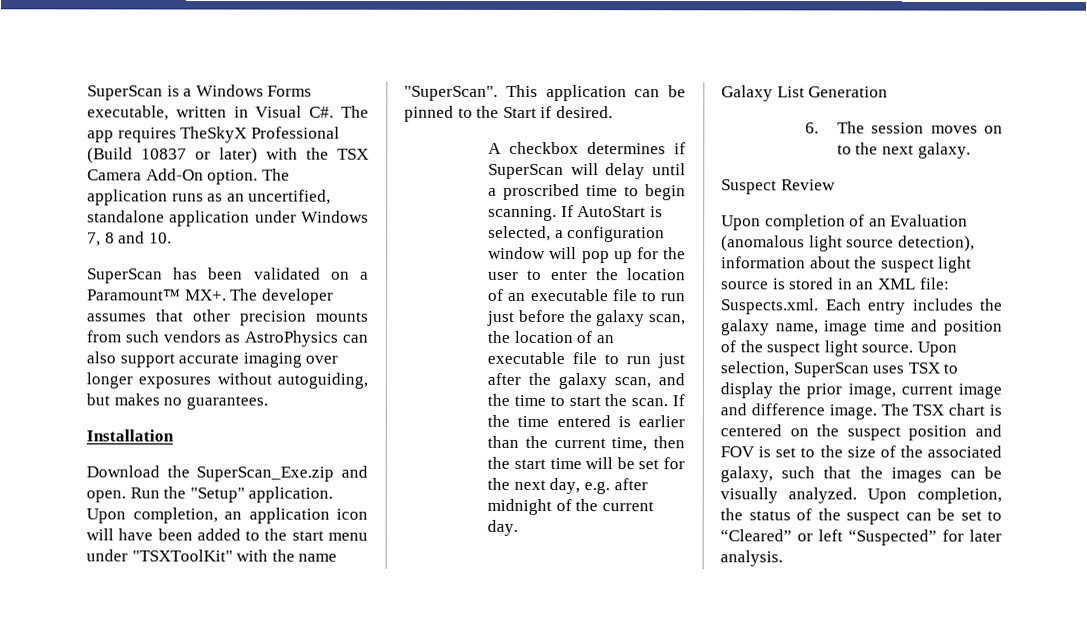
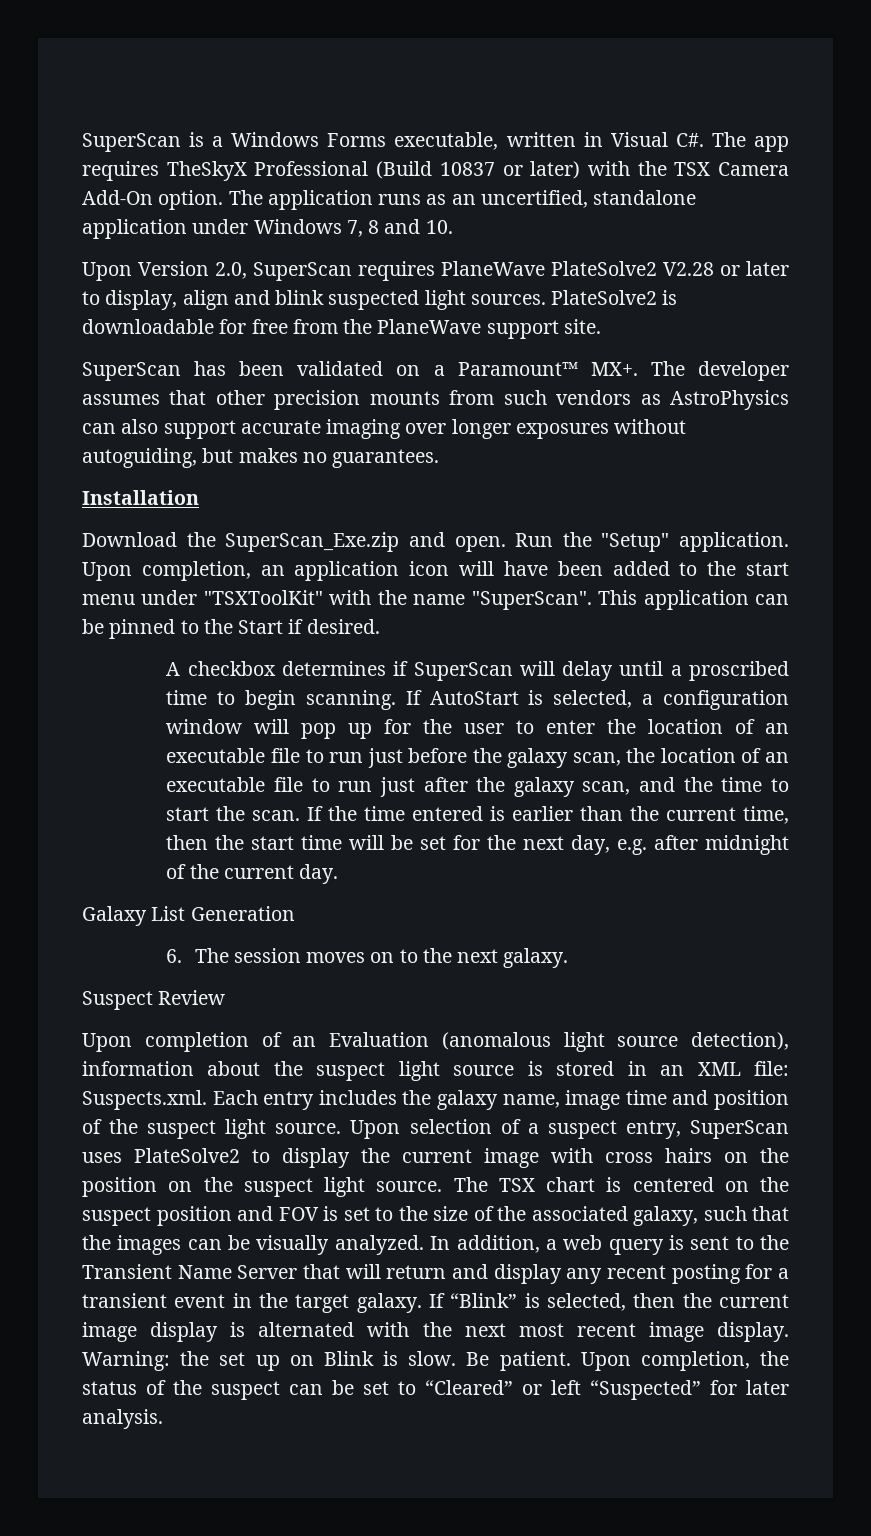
+ Upon Version 2.0, SuperScan requires PlaneWave PlateSolve2 V2.28 or later to display, align and blink suspected light sources. PlateSolve2 is downloadable for free from the PlaneWave support site.
- Upon selection, SuperScan uses TSX to display the prior image, current image and difference image.
+ Upon selection of a suspect entry, SuperScan uses PlateSolve2 to display the current image with cross hairs on the position on the suspect light source.
+ In addition, a web query is sent to the Transient Name Server that will return and display any recent posting for a transient event in the target galaxy. If “Blink” is selected, then the current image display is alternated with the next most recent image display. Warning: the set up on Blink is slow. Be patient.

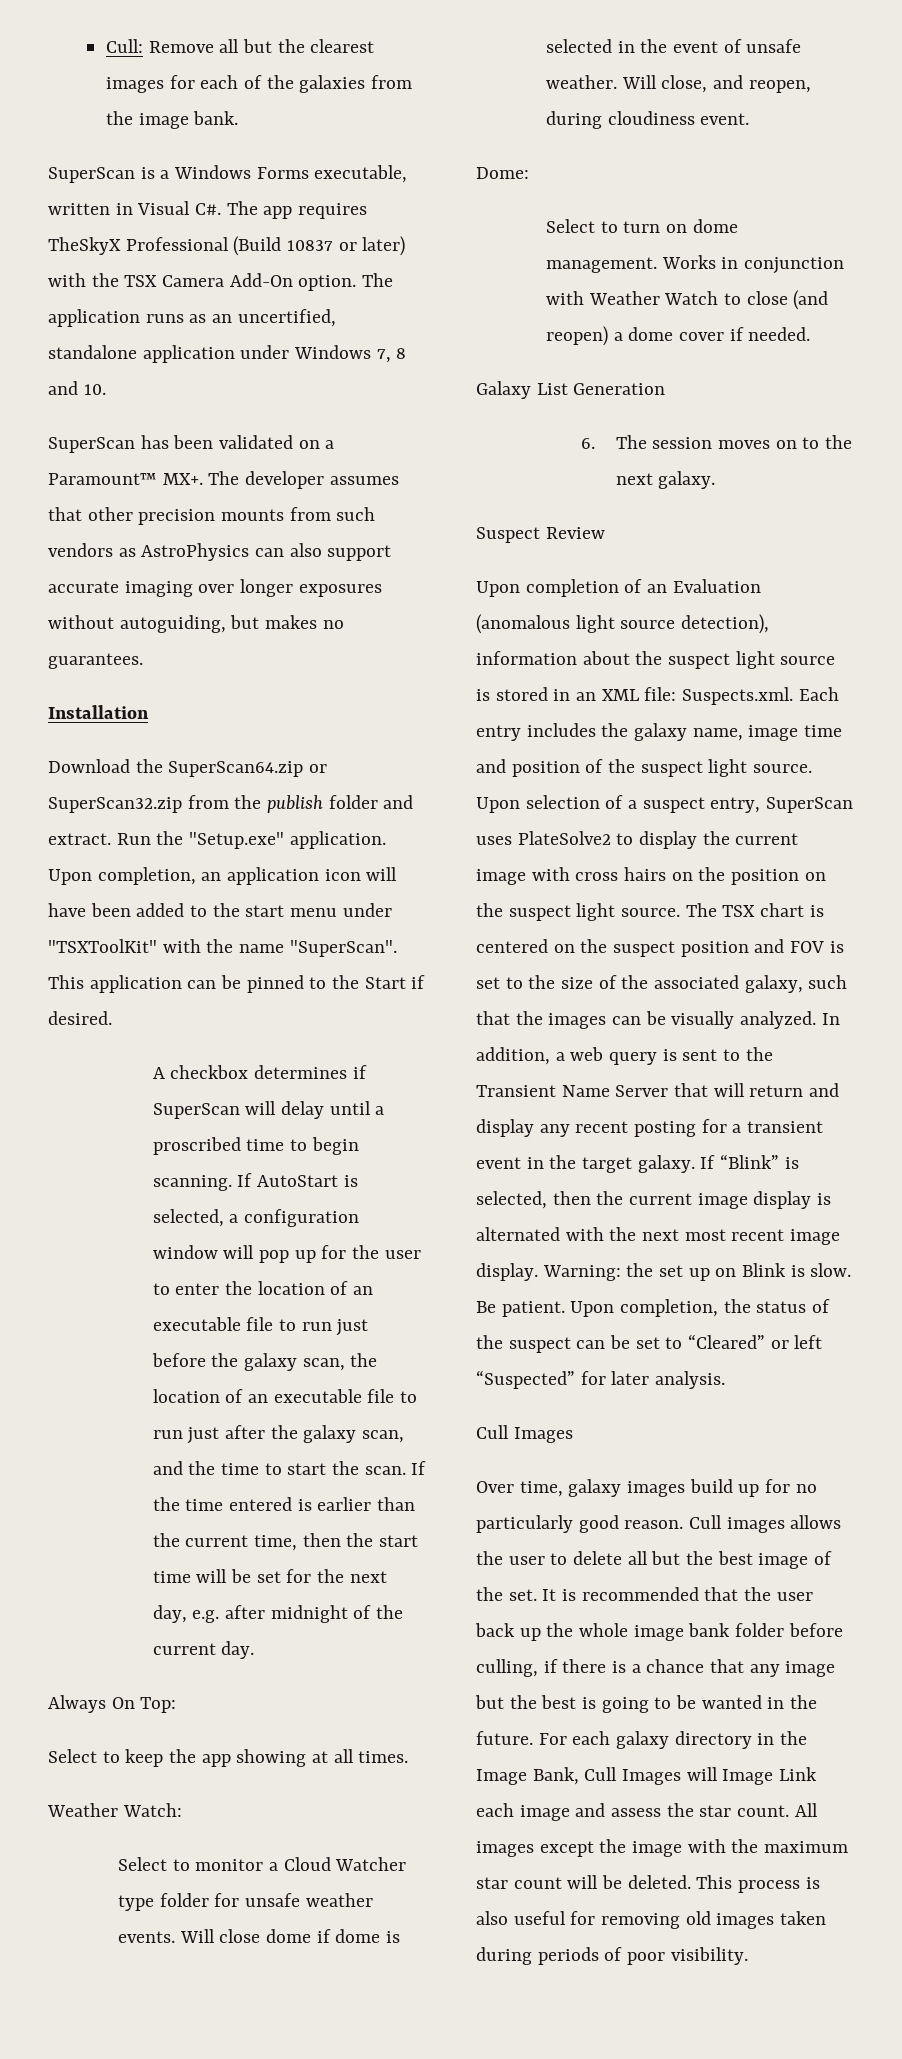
+ Cull: Remove all but the clearest images for each of the galaxies from the image bank.
- Upon Version 2.0, SuperScan requires PlaneWave PlateSolve2 V2.28 or later to display, align and blink suspected light sources. PlateSolve2 is downloadable for free from the PlaneWave support site.
- Download the SuperScan_Exe.zip and open.
+ Download the SuperScan64.zip or SuperScan32.zip from the publish folder and extract.
- Run the "Setup" application.
+ Run the "Setup.exe" application.
+ Always On Top:
+ Select to keep the app showing at all times.
+ Weather Watch:
+ Select to monitor a Cloud Watcher type folder for unsafe weather events. Will close dome if dome is selected in the event of unsafe weather. Will close, and reopen, during cloudiness event.
+ Dome:
+ Select to turn on dome management. Works in conjunction with Weather Watch to close (and reopen) a dome cover if needed.
  Upon completion, the status of the suspect can be set to “Cleared” or left “Suspected” for later analysis.
+ Cull Images
+ Over time, galaxy images build up for no particularly good reason. Cull images allows the user to delete all but the best image of the set. It is recommended that the user back up the whole image bank folder before culling, if there is a chance that any image but the best is going to be wanted in the future. For each galaxy directory in the Image Bank, Cull Images will Image Link each image and assess the star count. All images except the image with the maximum star count will be deleted. This process is also useful for removing old images taken during periods of poor visibility.

